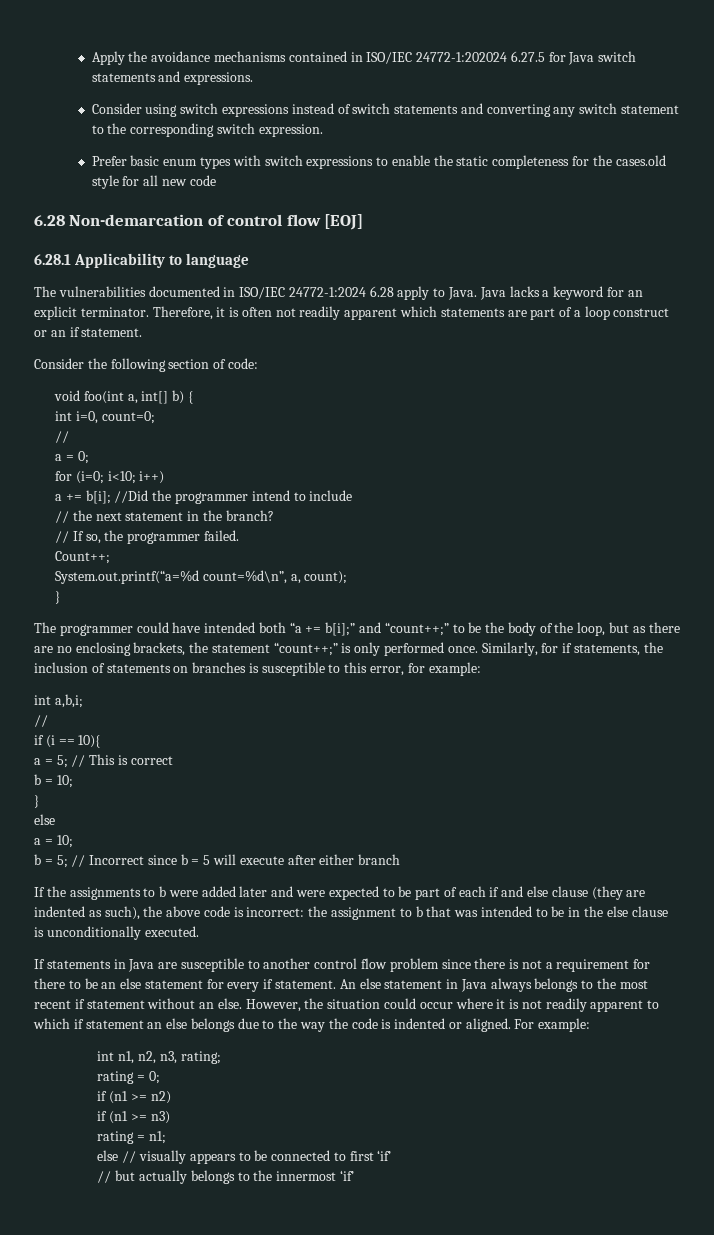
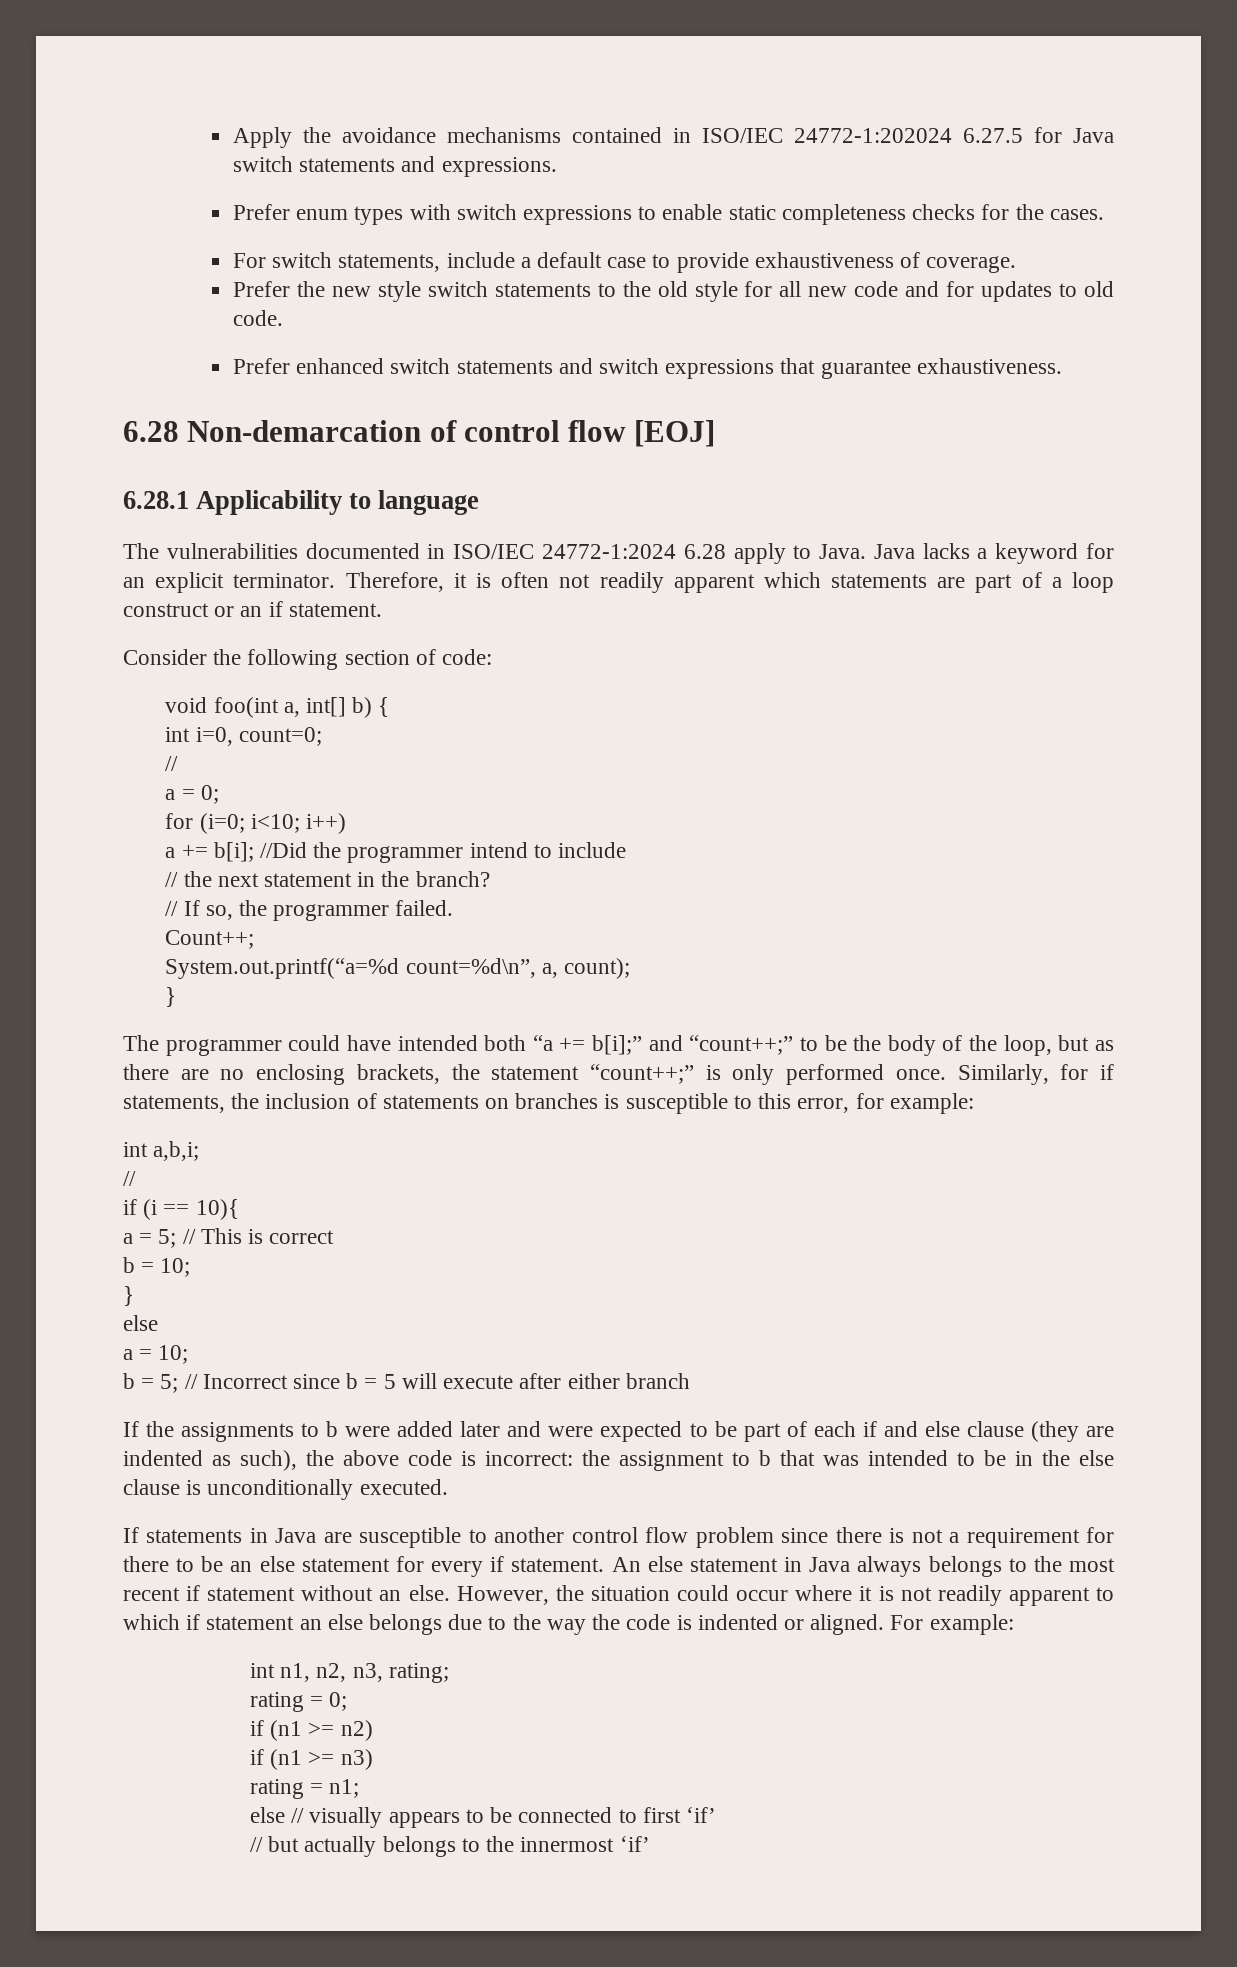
- Consider using switch expressions instead of switch statements and converting any switch statement to the corresponding switch expression.
- Prefer basic enum types with switch expressions to enable the static completeness for the cases.old style for all new code
+ Prefer enum types with switch expressions to enable static completeness checks for the cases.
+ For switch statements, include a default case to provide exhaustiveness of coverage.
+ Prefer the new style switch statements to the old style for all new code and for updates to old code.
+ Prefer enhanced switch statements and switch expressions that guarantee exhaustiveness.

